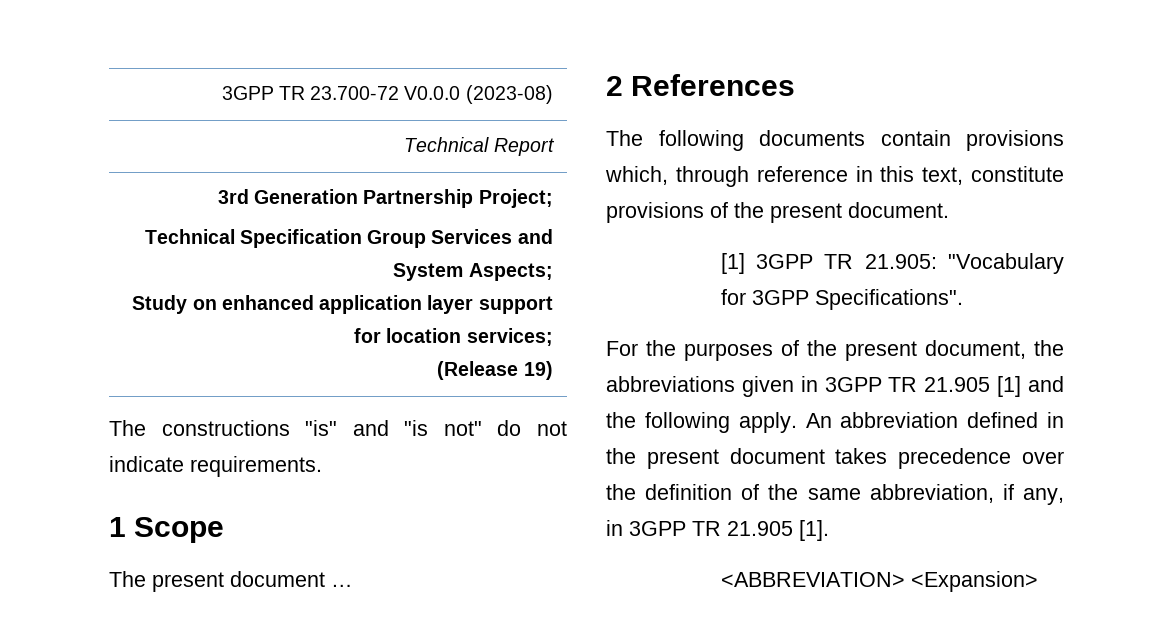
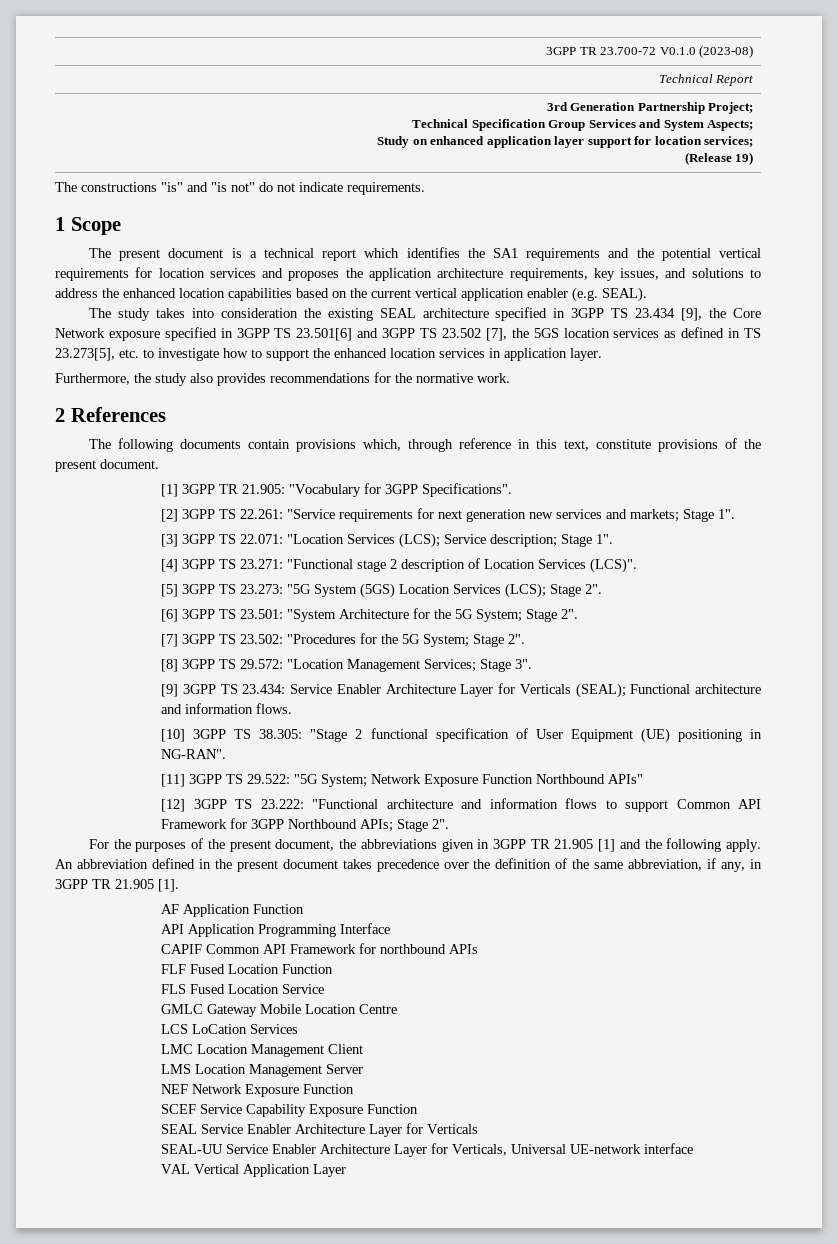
- 3GPP TR 23.700-72 V0.0.0 (2023-08)
+ 3GPP TR 23.700-72 V0.1.0 (2023-08)
- The present document …
+ The present document is a technical report which identifies the SA1 requirements and the potential vertical requirements for location services and proposes the application architecture requirements, key issues, and solutions to address the enhanced location capabilities based on the current vertical application enabler (e.g. SEAL).
+ The study takes into consideration the existing SEAL architecture specified in 3GPP TS 23.434 [9], the Core Network exposure specified in 3GPP TS 23.501[6] and 3GPP TS 23.502 [7], the 5GS location services as defined in TS 23.273[5], etc. to investigate how to support the enhanced location services in application layer.
+ Furthermore, the study also provides recommendations for the normative work.
+ [2] 3GPP TS 22.261: "Service requirements for next generation new services and markets; Stage 1".
+ [3] 3GPP TS 22.071: "Location Services (LCS); Service description; Stage 1".
+ [4] 3GPP TS 23.271: "Functional stage 2 description of Location Services (LCS)".
+ [5] 3GPP TS 23.273: "5G System (5GS) Location Services (LCS); Stage 2".
+ [6] 3GPP TS 23.501: "System Architecture for the 5G System; Stage 2".
+ [7] 3GPP TS 23.502: "Procedures for the 5G System; Stage 2".
+ [8] 3GPP TS 29.572: "Location Management Services; Stage 3".
+ [9] 3GPP TS 23.434: Service Enabler Architecture Layer for Verticals (SEAL); Functional architecture and information flows.
+ [10] 3GPP TS 38.305: "Stage 2 functional specification of User Equipment (UE) positioning in NG-RAN".
+ [11] 3GPP TS 29.522: "5G System; Network Exposure Function Northbound APIs"
+ [12] 3GPP TS 23.222: "Functional architecture and information flows to support Common API Framework for 3GPP Northbound APIs; Stage 2".
- <ABBREVIATION> <Expansion>
+ AF Application Function
+ API Application Programming Interface
+ CAPIF Common API Framework for northbound APIs
+ FLF Fused Location Function
+ FLS Fused Location Service
+ GMLC Gateway Mobile Location Centre
+ LCS LoCation Services
+ LMC Location Management Client
+ LMS Location Management Server
+ NEF Network Exposure Function
+ SCEF Service Capability Exposure Function
+ SEAL Service Enabler Architecture Layer for Verticals
+ SEAL-UU Service Enabler Architecture Layer for Verticals, Universal UE-network interface
+ VAL Vertical Application Layer

